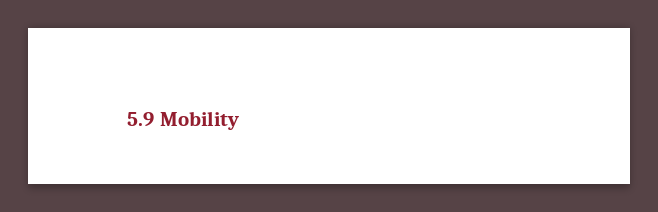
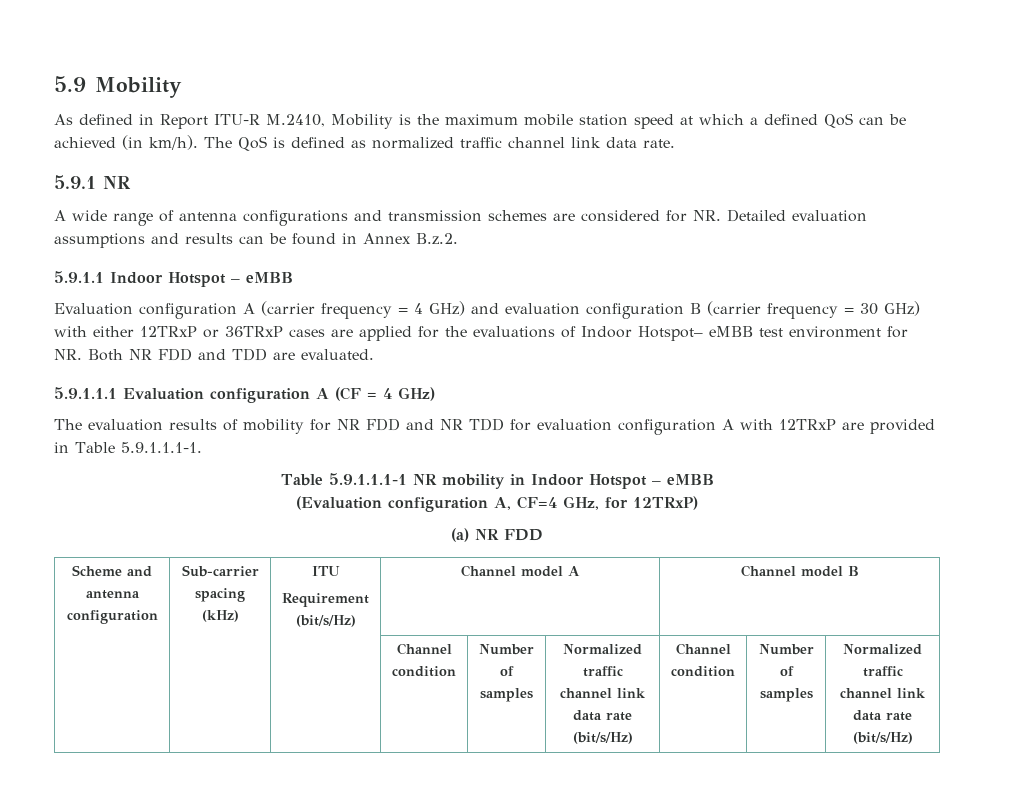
+ As defined in Report ITU-R M.2410, Mobility is the maximum mobile station speed at which a defined QoS can be achieved (in km/h). The QoS is defined as normalized traffic channel link data rate.
+ 5.9.1 NR
+ A wide range of antenna configurations and transmission schemes are considered for NR. Detailed evaluation assumptions and results can be found in Annex B.z.2.
+ 5.9.1.1 Indoor Hotspot – eMBB
+ Evaluation configuration A (carrier frequency = 4 GHz) and evaluation configuration B (carrier frequency = 30 GHz) with either 12TRxP or 36TRxP cases are applied for the evaluations of Indoor Hotspot– eMBB test environment for NR. Both NR FDD and TDD are evaluated.
+ 5.9.1.1.1 Evaluation configuration A (CF = 4 GHz)
+ The evaluation results of mobility for NR FDD and NR TDD for evaluation configuration A with 12TRxP are provided in Table 5.9.1.1.1-1.
+ Table 5.9.1.1.1-1 NR mobility in Indoor Hotspot – eMBB
+ (Evaluation configuration A, CF=4 GHz, for 12TRxP)
+ (a) NR FDD
+ Scheme and antenna configuration | Sub-carrier spacing (kHz) | ITU
+ Requirement (bit/s/Hz) | Channel model A | Channel model B
+ | | | Channel condition | Number of samples | Normalized traffic channel link data rate (bit/s/Hz) | Channel condition | Number of samples | Normalized traffic channel link data rate (bit/s/Hz)

